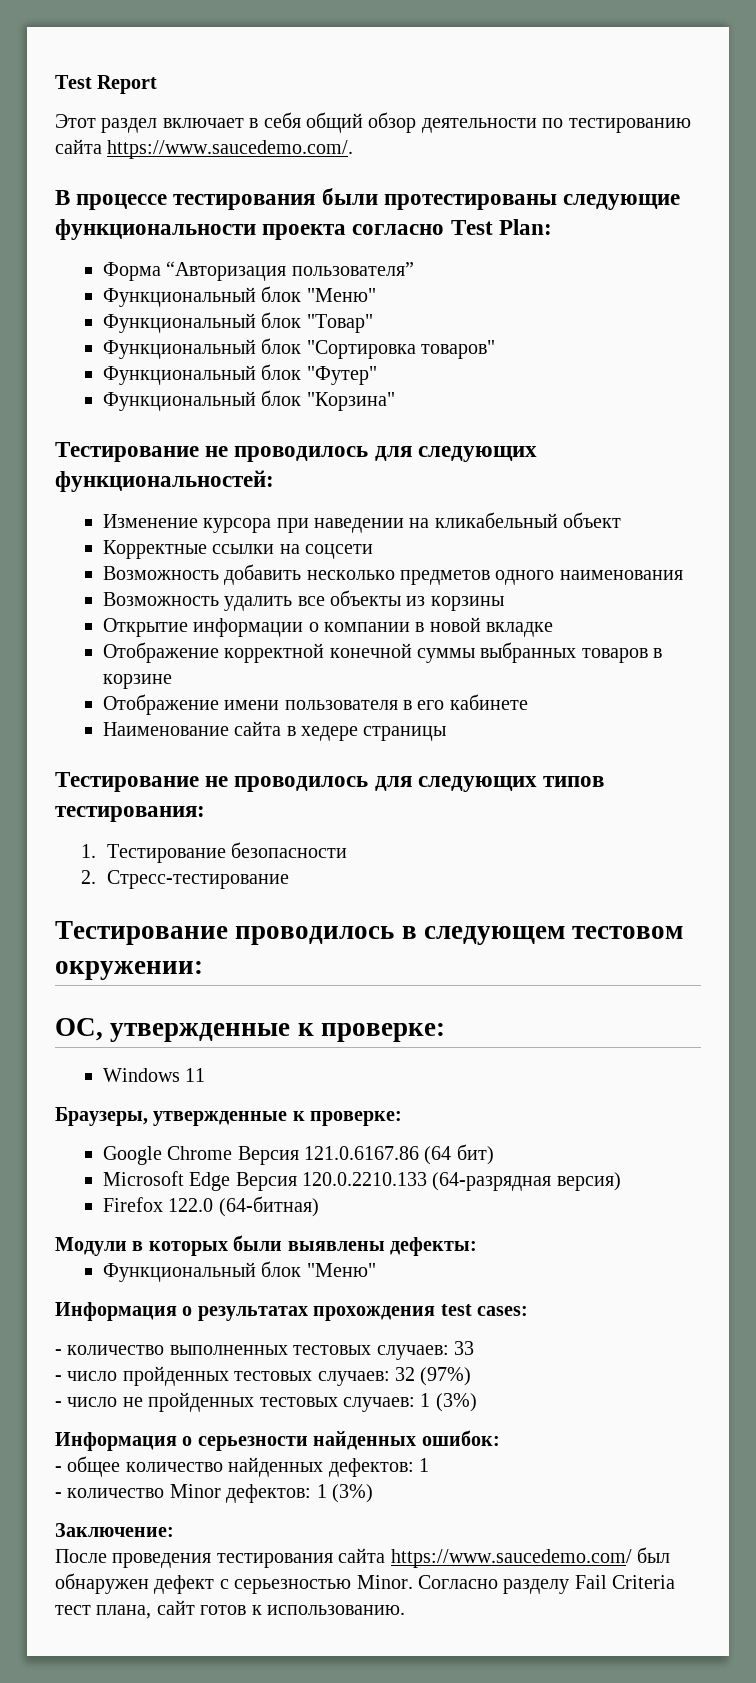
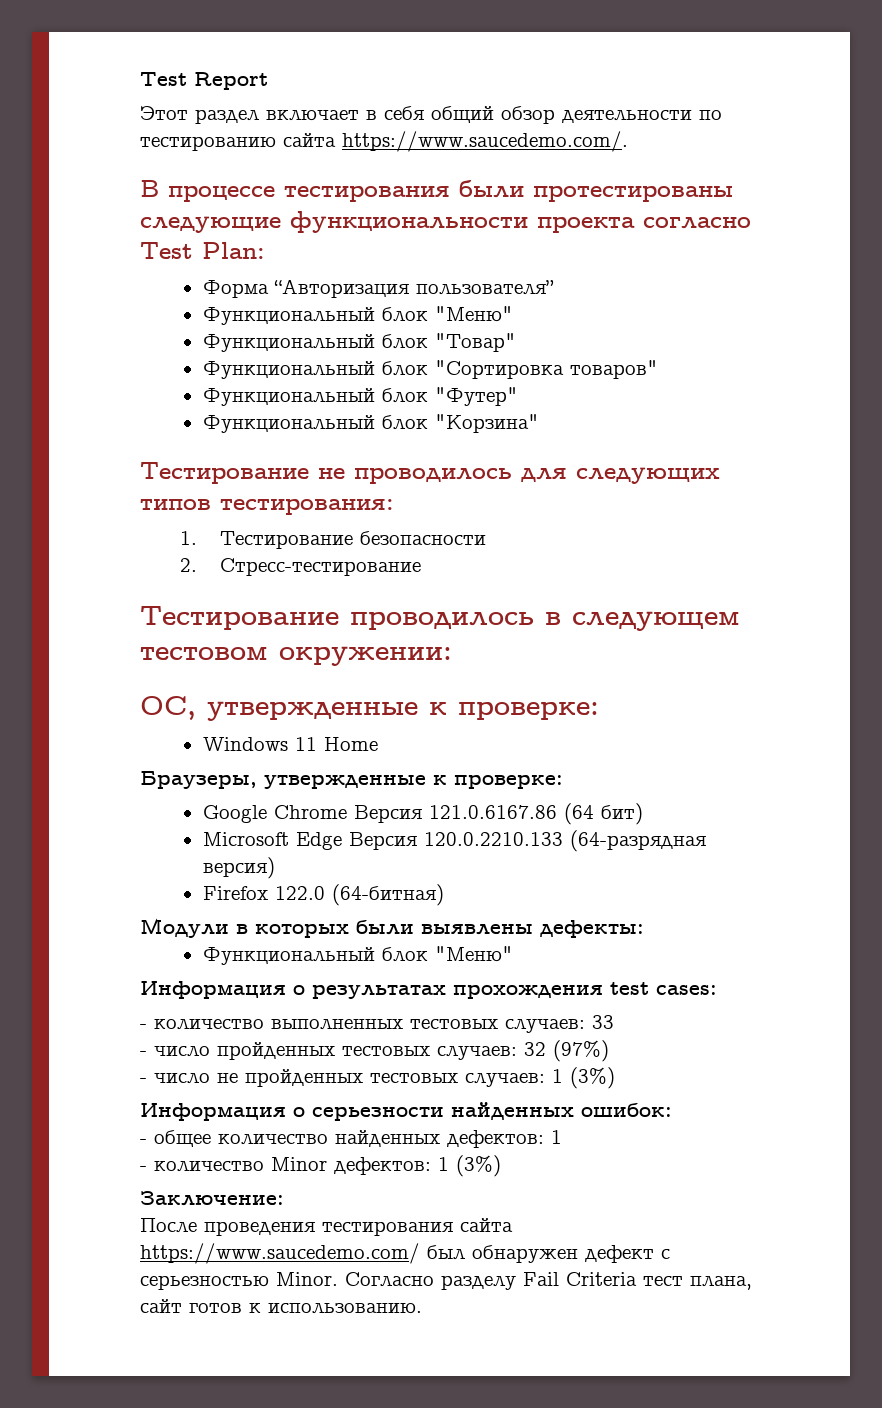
- Тестирование не проводилось для следующих функциональностей:
- Изменение курсора при наведении на кликабельный объект
- Корректные ссылки на соцсети
- Возможность добавить несколько предметов одного наименования
- Возможность удалить все объекты из корзины
- Открытие информации о компании в новой вкладке
- Отображение корректной конечной суммы выбранных товаров в корзине
- Отображение имени пользователя в его кабинете
- Наименование сайта в хедере страницы
- Windows 11
+ Windows 11 Home

